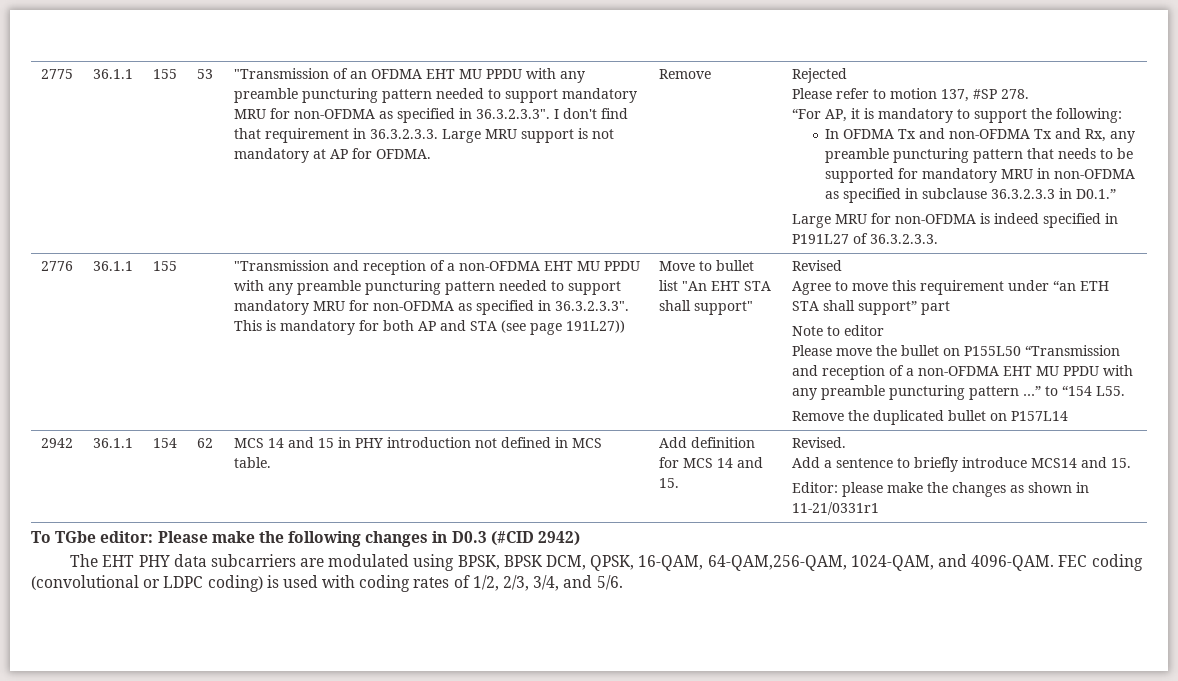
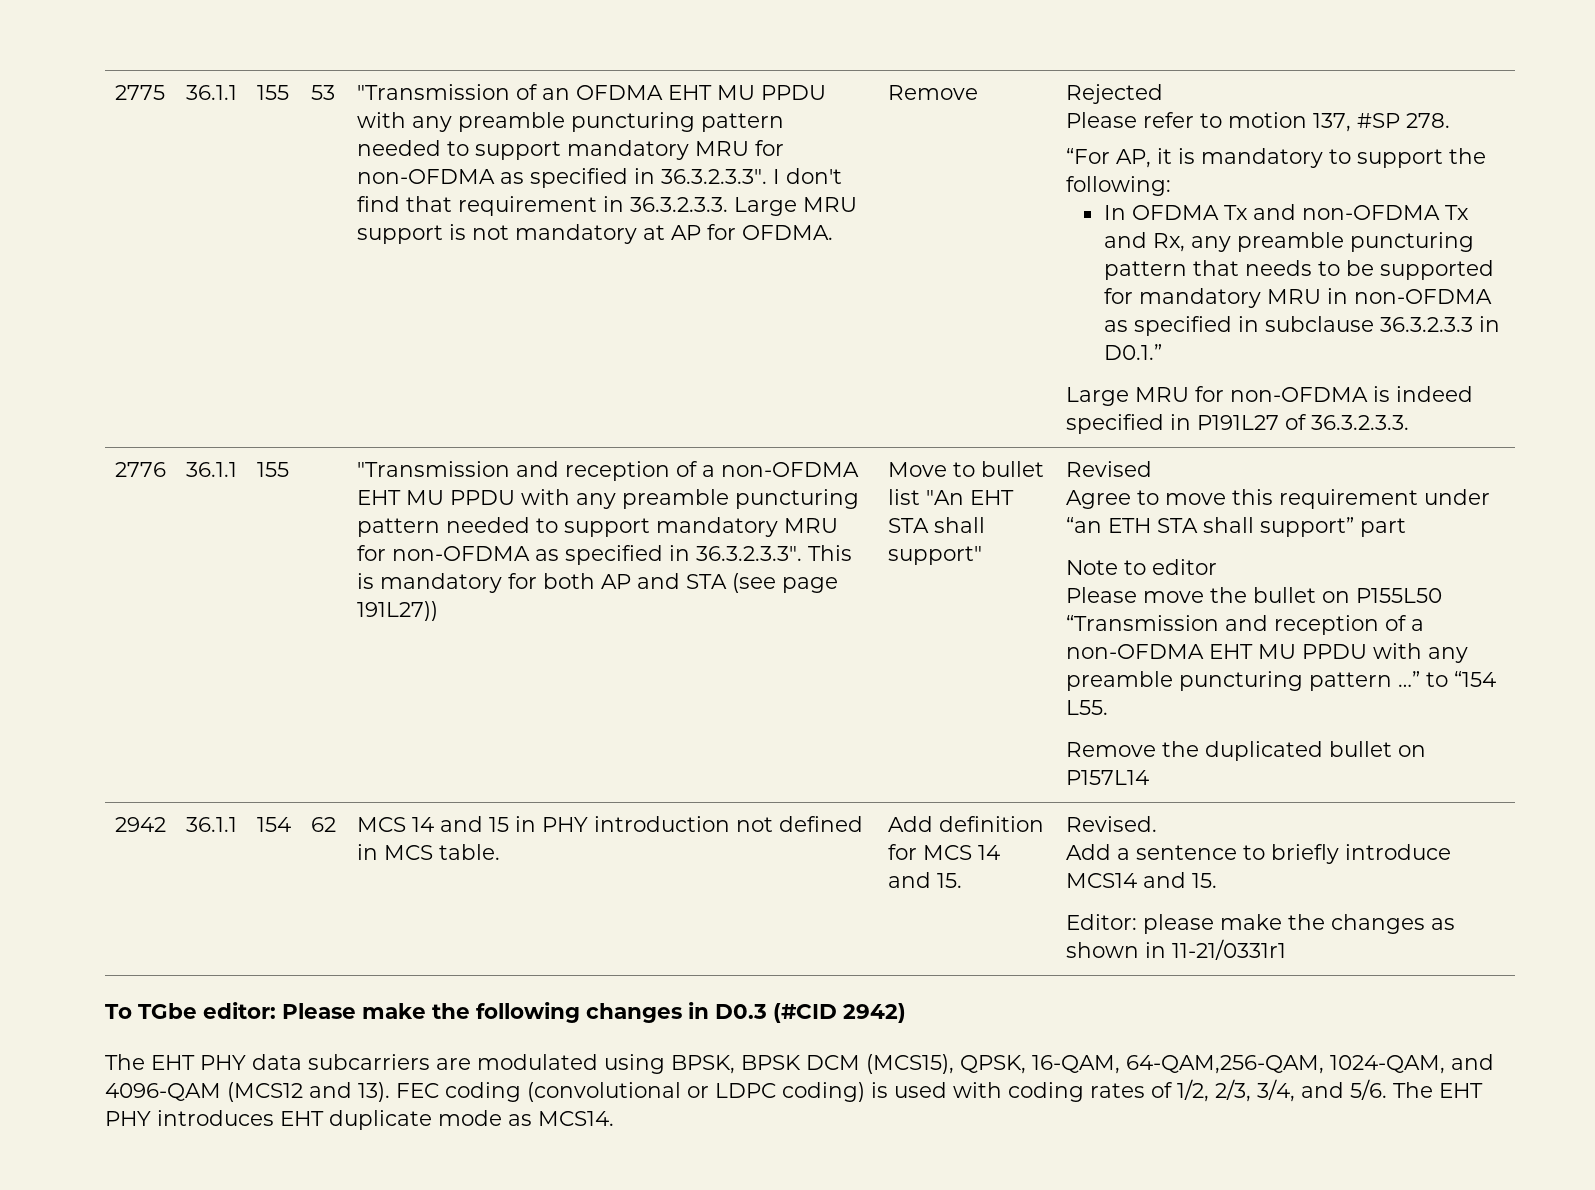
- The EHT PHY data subcarriers are modulated using BPSK, BPSK DCM, QPSK, 16-QAM, 64-QAM,256-QAM, 1024-QAM, and 4096-QAM.
+ The EHT PHY data subcarriers are modulated using BPSK, BPSK DCM (MCS15), QPSK, 16-QAM, 64-QAM,256-QAM, 1024-QAM, and 4096-QAM (MCS12 and 13).
+ The EHT PHY introduces EHT duplicate mode as MCS14.

